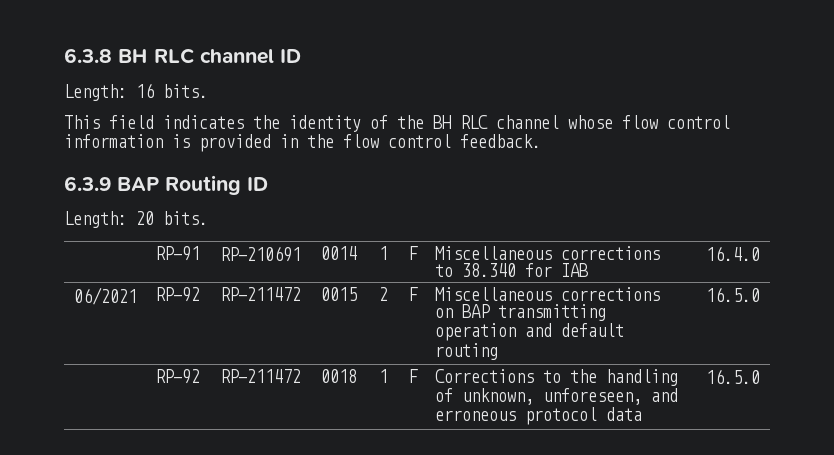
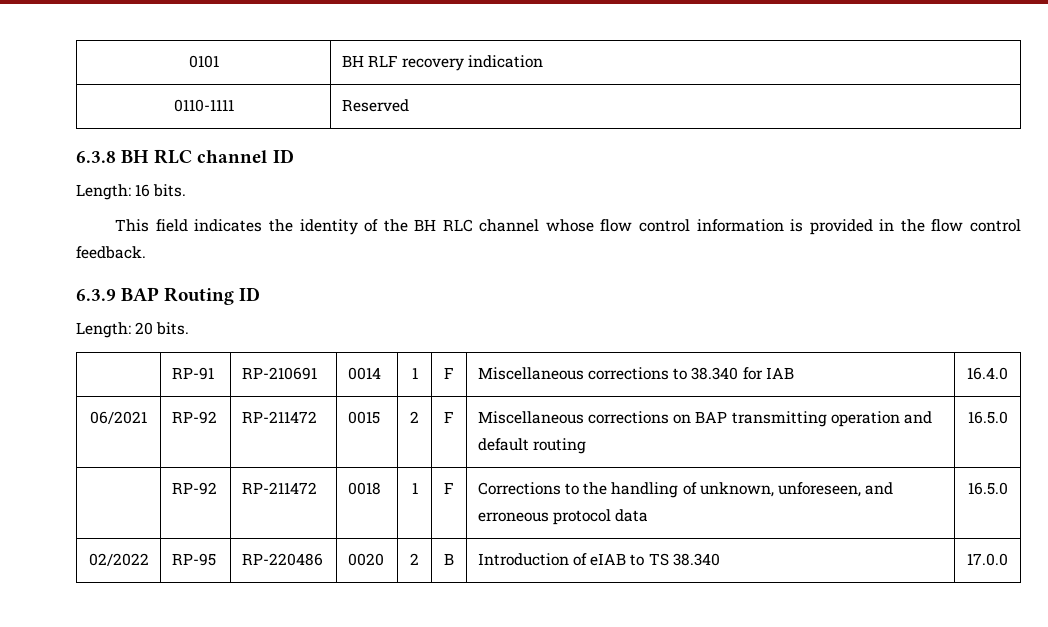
+ 0101 | BH RLF recovery indication
+ 0110-1111 | Reserved
+ 02/2022 | RP-95 | RP-220486 | 0020 | 2 | B | Introduction of eIAB to TS 38.340 | 17.0.0

